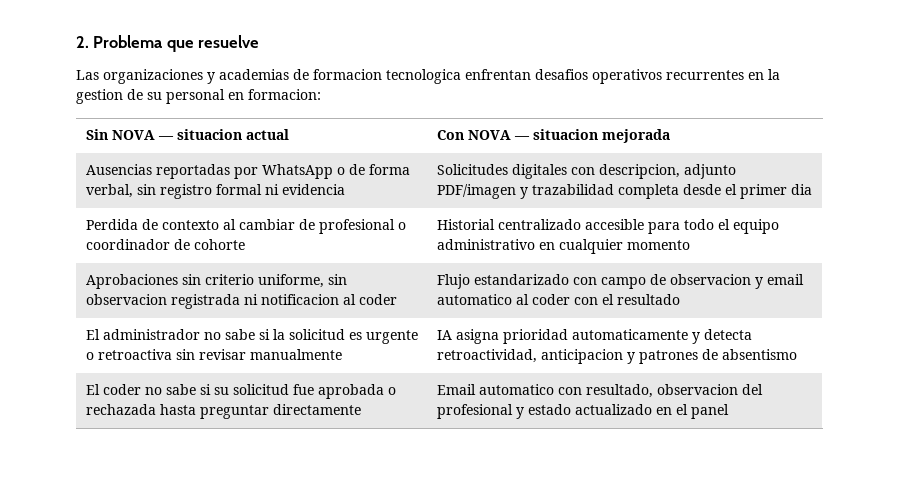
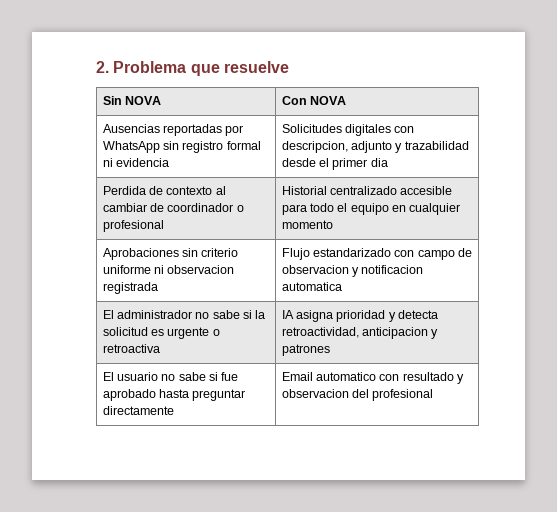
- Las organizaciones y academias de formacion tecnologica enfrentan desafios operativos recurrentes en la gestion de su personal en formacion:
- Sin NOVA — situacion actual | Con NOVA — situacion mejorada
+ Sin NOVA | Con NOVA
- Ausencias reportadas por WhatsApp o de forma verbal, sin registro formal ni evidencia | Solicitudes digitales con descripcion, adjunto PDF/imagen y trazabilidad completa desde el primer dia
+ Ausencias reportadas por WhatsApp sin registro formal ni evidencia | Solicitudes digitales con descripcion, adjunto y trazabilidad desde el primer dia
- Perdida de contexto al cambiar de profesional o coordinador de cohorte | Historial centralizado accesible para todo el equipo administrativo en cualquier momento
+ Perdida de contexto al cambiar de coordinador o profesional | Historial centralizado accesible para todo el equipo en cualquier momento
- Aprobaciones sin criterio uniforme, sin observacion registrada ni notificacion al coder | Flujo estandarizado con campo de observacion y email automatico al coder con el resultado
+ Aprobaciones sin criterio uniforme ni observacion registrada | Flujo estandarizado con campo de observacion y notificacion automatica
- El administrador no sabe si la solicitud es urgente o retroactiva sin revisar manualmente | IA asigna prioridad automaticamente y detecta retroactividad, anticipacion y patrones de absentismo
- El coder no sabe si su solicitud fue aprobada o rechazada hasta preguntar directamente | Email automatico con resultado, observacion del profesional y estado actualizado en el panel
+ El administrador no sabe si la solicitud es urgente o retroactiva | IA asigna prioridad y detecta retroactividad, anticipacion y patrones
+ El usuario no sabe si fue aprobado hasta preguntar directamente | Email automatico con resultado y observacion del profesional

